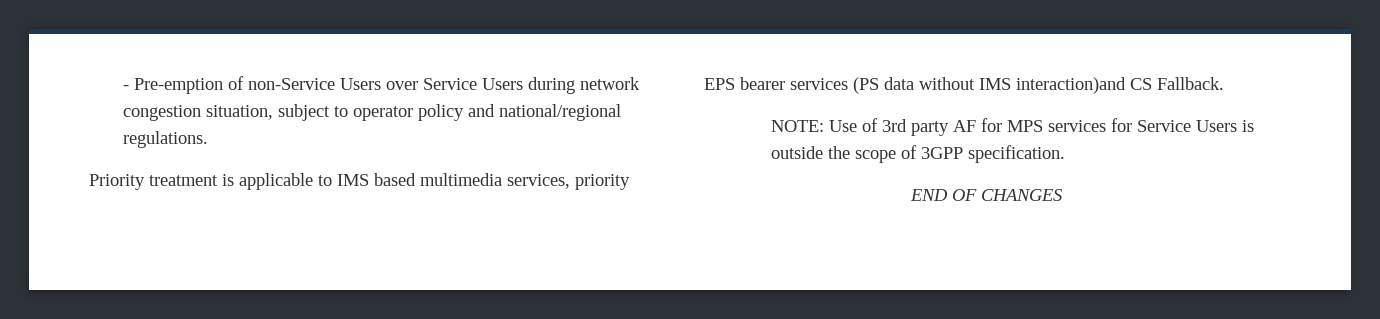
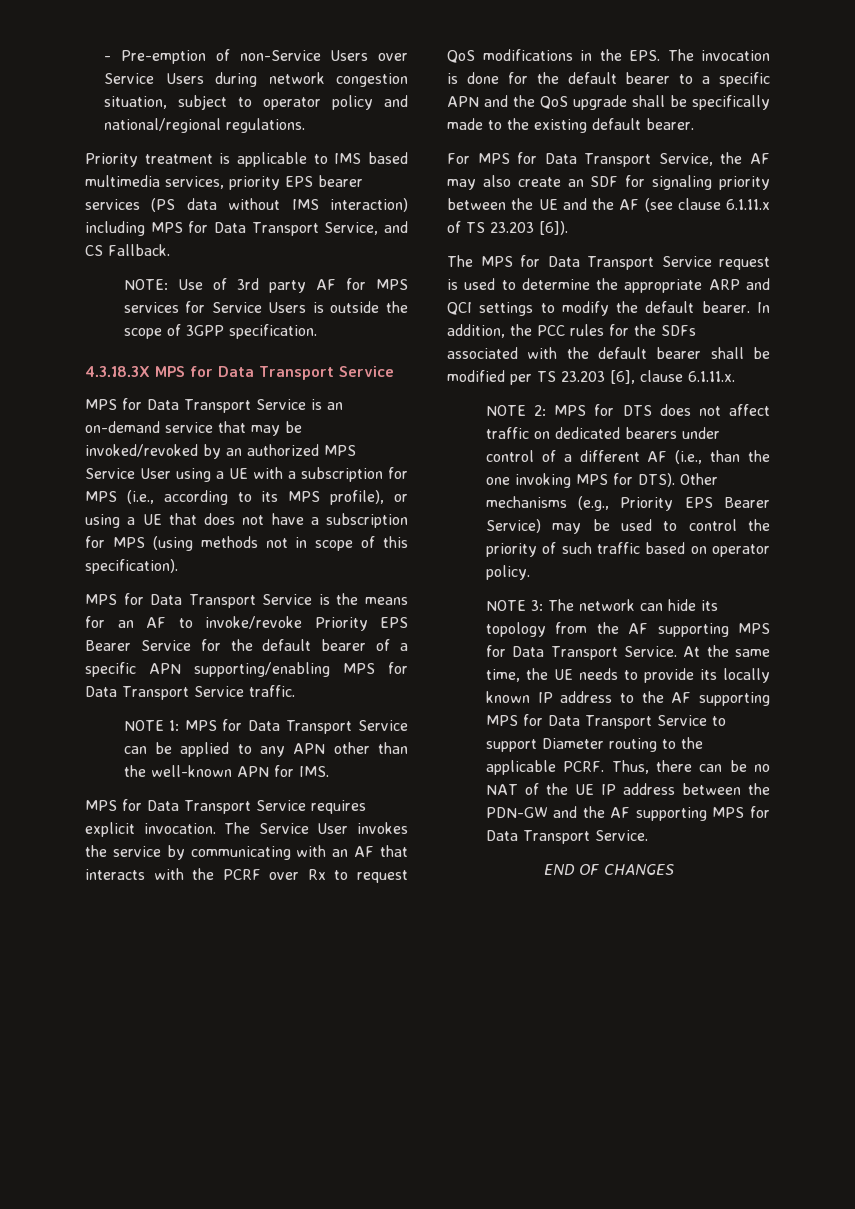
- Priority treatment is applicable to IMS based multimedia services, priority EPS bearer services (PS data without IMS interaction)and CS Fallback.
+ Priority treatment is applicable to IMS based multimedia services, priority EPS bearer services (PS data without IMS interaction) including MPS for Data Transport Service, and CS Fallback.
+ 4.3.18.3X MPS for Data Transport Service
+ MPS for Data Transport Service is an on-demand service that may be invoked/revoked by an authorized MPS Service User using a UE with a subscription for MPS (i.e., according to its MPS profile), or using a UE that does not have a subscription for MPS (using methods not in scope of this specification).
+ MPS for Data Transport Service is the means for an AF to invoke/revoke Priority EPS Bearer Service for the default bearer of a specific APN supporting/enabling MPS for Data Transport Service traffic.
+ NOTE 1: MPS for Data Transport Service can be applied to any APN other than the well-known APN for IMS.
+ MPS for Data Transport Service requires explicit invocation. The Service User invokes the service by communicating with an AF that interacts with the PCRF over Rx to request QoS modifications in the EPS. The invocation is done for the default bearer to a specific APN and the QoS upgrade shall be specifically made to the existing default bearer.
+ For MPS for Data Transport Service, the AF may also create an SDF for signaling priority between the UE and the AF (see clause 6.1.11.x of TS 23.203 [6]).
+ The MPS for Data Transport Service request is used to determine the appropriate ARP and QCI settings to modify the default bearer. In addition, the PCC rules for the SDFs associated with the default bearer shall be modified per TS 23.203 [6], clause 6.1.11.x.
+ NOTE 2: MPS for DTS does not affect traffic on dedicated bearers under control of a different AF (i.e., than the one invoking MPS for DTS). Other mechanisms (e.g., Priority EPS Bearer Service) may be used to control the priority of such traffic based on operator policy.
+ NOTE 3: The network can hide its topology from the AF supporting MPS for Data Transport Service. At the same time, the UE needs to provide its locally known IP address to the AF supporting MPS for Data Transport Service to support Diameter routing to the applicable PCRF. Thus, there can be no NAT of the UE IP address between the PDN-GW and the AF supporting MPS for Data Transport Service.

